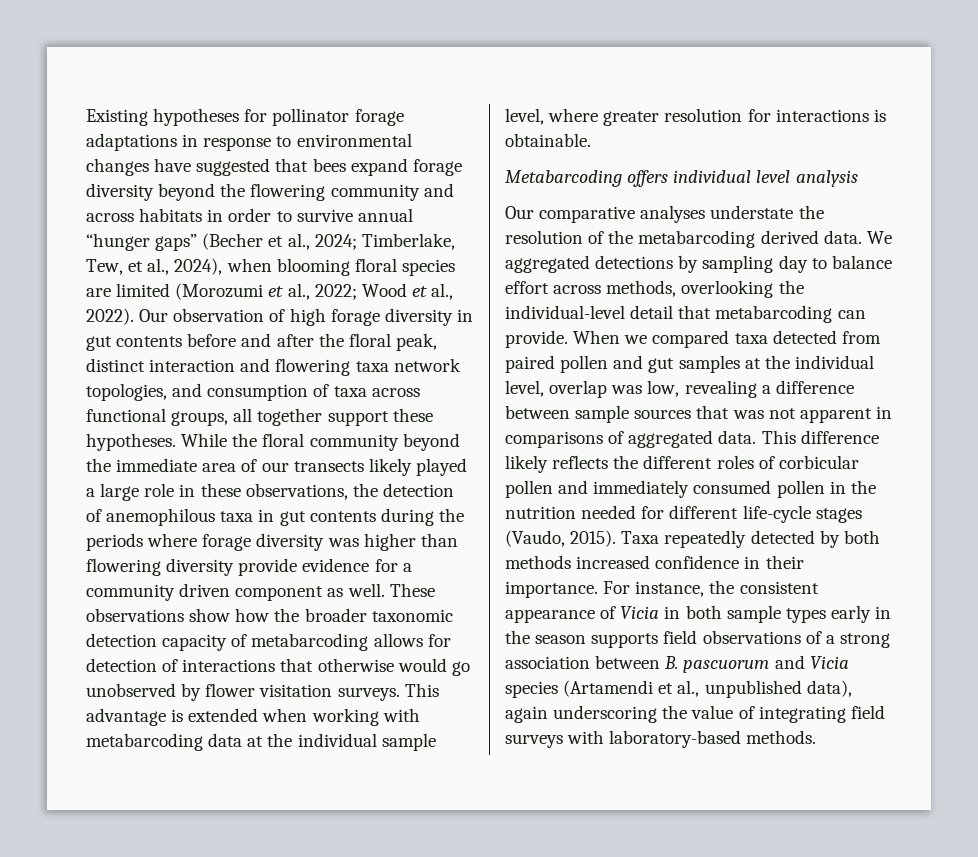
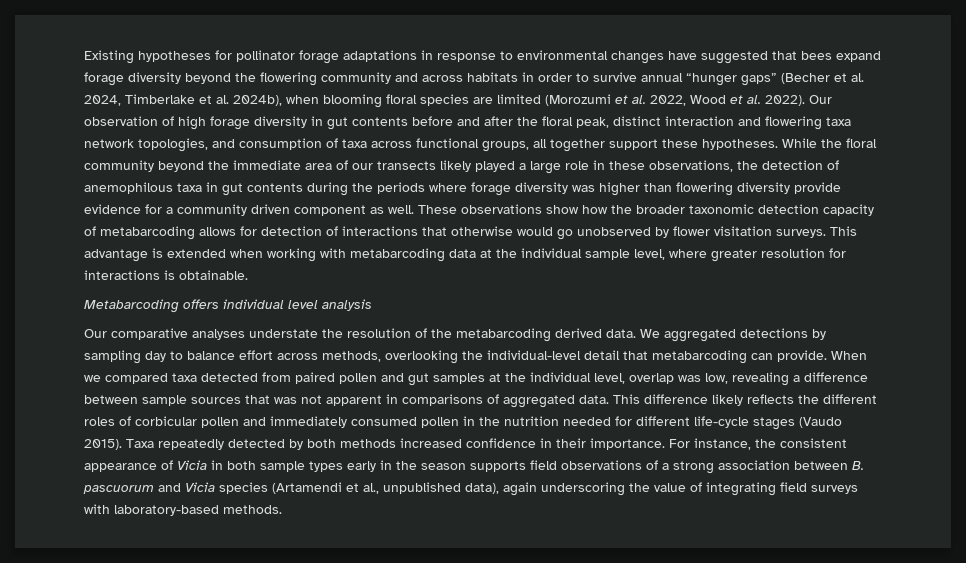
- Existing hypotheses for pollinator forage adaptations in response to environmental changes have suggested that bees expand forage diversity beyond the flowering community and across habitats in order to survive annual “hunger gaps” (Becher et al., 2024; Timberlake, Tew, et al., 2024), when blooming floral species are limited (Morozumi et al., 2022; Wood et al., 2022).
+ Existing hypotheses for pollinator forage adaptations in response to environmental changes have suggested that bees expand forage diversity beyond the flowering community and across habitats in order to survive annual “hunger gaps” (Becher et al. 2024, Timberlake et al. 2024b), when blooming floral species are limited (Morozumi et al. 2022, Wood et al. 2022).
- This difference likely reflects the different roles of corbicular pollen and immediately consumed pollen in the nutrition needed for different life-cycle stages (Vaudo, 2015).
+ This difference likely reflects the different roles of corbicular pollen and immediately consumed pollen in the nutrition needed for different life-cycle stages (Vaudo 2015).

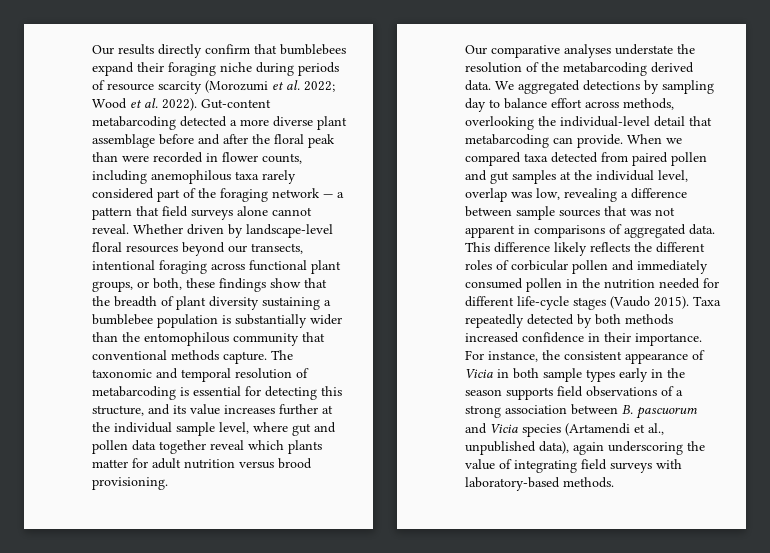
- Existing hypotheses for pollinator forage adaptations in response to environmental changes have suggested that bees expand forage diversity beyond the flowering community and across habitats in order to survive annual “hunger gaps” (Becher et al. 2024, Timberlake et al. 2024b), when blooming floral species are limited (Morozumi et al. 2022, Wood et al. 2022).
+ Our results directly confirm that bumblebees expand their foraging niche during periods of resource scarcity (Morozumi et al. 2022; Wood et al. 2022).
- Our observation of high forage diversity in gut contents before and after the floral peak, distinct interaction and flowering taxa network topologies, and consumption of taxa across functional groups, all together support these hypotheses. While the floral community beyond the immediate area of our transects likely played a large role in these observations, the detection of anemophilous taxa in gut contents during the periods where forage diversity was higher than flowering diversity provide evidence for a community driven component as well. These observations show how the broader taxonomic detection capacity of metabarcoding allows for detection of interactions that otherwise would go unobserved by flower visitation surveys. This advantage is extended when working with metabarcoding data at the individual sample level, where greater resolution for interactions is obtainable.
- Metabarcoding offers individual level analysis
+ Gut-content metabarcoding detected a more diverse plant assemblage before and after the floral peak than were recorded in flower counts, including anemophilous taxa rarely considered part of the foraging network — a pattern that field surveys alone cannot reveal. Whether driven by landscape-level floral resources beyond our transects, intentional foraging across functional plant groups, or both, these findings show that the breadth of plant diversity sustaining a bumblebee population is substantially wider than the entomophilous community that conventional methods capture. The taxonomic and temporal resolution of metabarcoding is essential for detecting this structure, and its value increases further at the individual sample level, where gut and pollen data together reveal which plants matter for adult nutrition versus brood provisioning.

